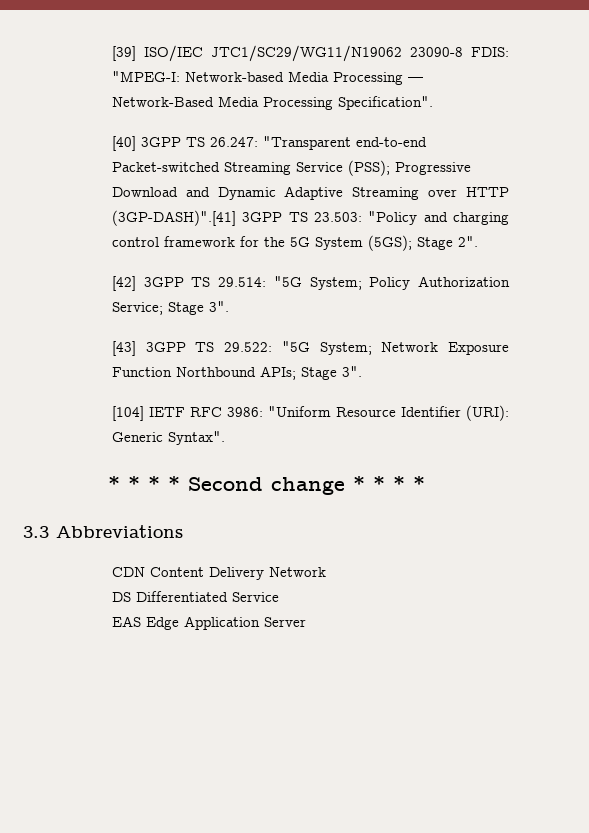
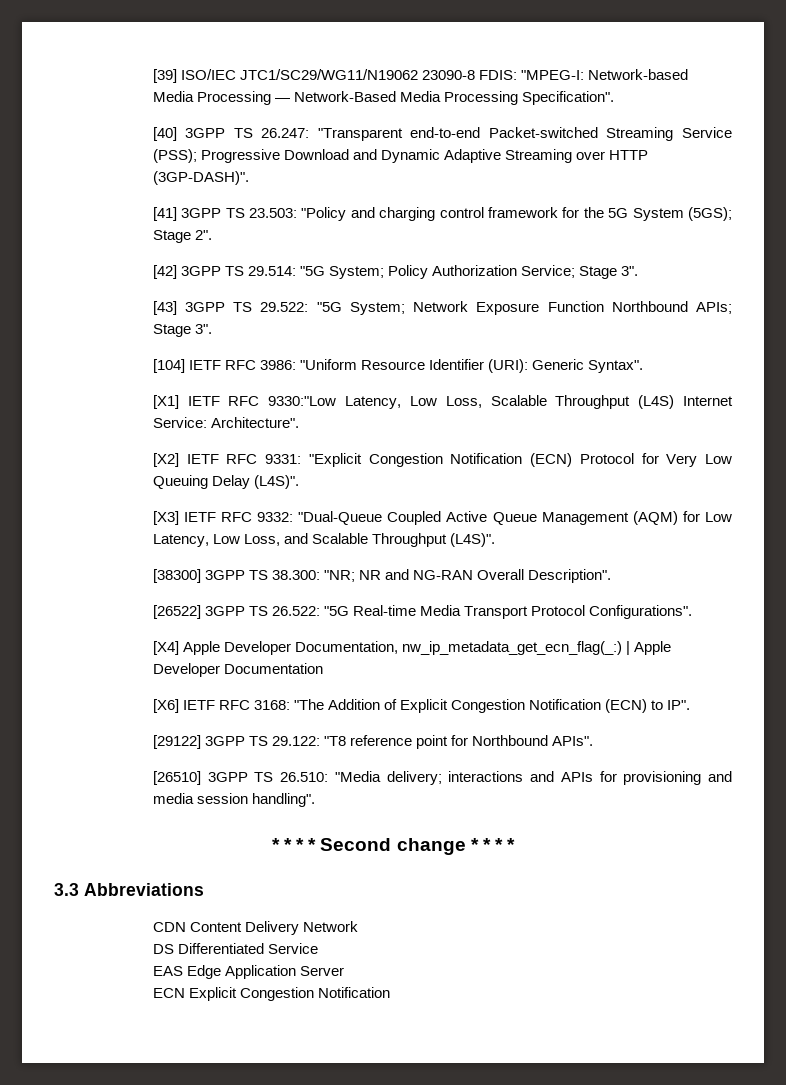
- [40] 3GPP TS 26.247: "Transparent end-to-end Packet-switched Streaming Service (PSS); Progressive Download and Dynamic Adaptive Streaming over HTTP (3GP-DASH)".[41] 3GPP TS 23.503: "Policy and charging control framework for the 5G System (5GS); Stage 2".
+ [40] 3GPP TS 26.247: "Transparent end-to-end Packet-switched Streaming Service (PSS); Progressive Download and Dynamic Adaptive Streaming over HTTP (3GP-DASH)".
+ [41] 3GPP TS 23.503: "Policy and charging control framework for the 5G System (5GS); Stage 2".
+ [X1] IETF RFC 9330:"Low Latency, Low Loss, Scalable Throughput (L4S) Internet Service: Architecture".
+ [X2] IETF RFC 9331: "Explicit Congestion Notification (ECN) Protocol for Very Low Queuing Delay (L4S)".
+ [X3] IETF RFC 9332: "Dual-Queue Coupled Active Queue Management (AQM) for Low Latency, Low Loss, and Scalable Throughput (L4S)".
+ [38300] 3GPP TS 38.300: "NR; NR and NG-RAN Overall Description".
+ [26522] 3GPP TS 26.522: "5G Real-time Media Transport Protocol Configurations".
+ [X4] Apple Developer Documentation, nw_ip_metadata_get_ecn_flag(_:) | Apple Developer Documentation
+ [X6] IETF RFC 3168: "The Addition of Explicit Congestion Notification (ECN) to IP".
+ [29122] 3GPP TS 29.122: "T8 reference point for Northbound APIs".
+ [26510] 3GPP TS 26.510: "Media delivery; interactions and APIs for provisioning and media session handling".
+ ECN Explicit Congestion Notification

